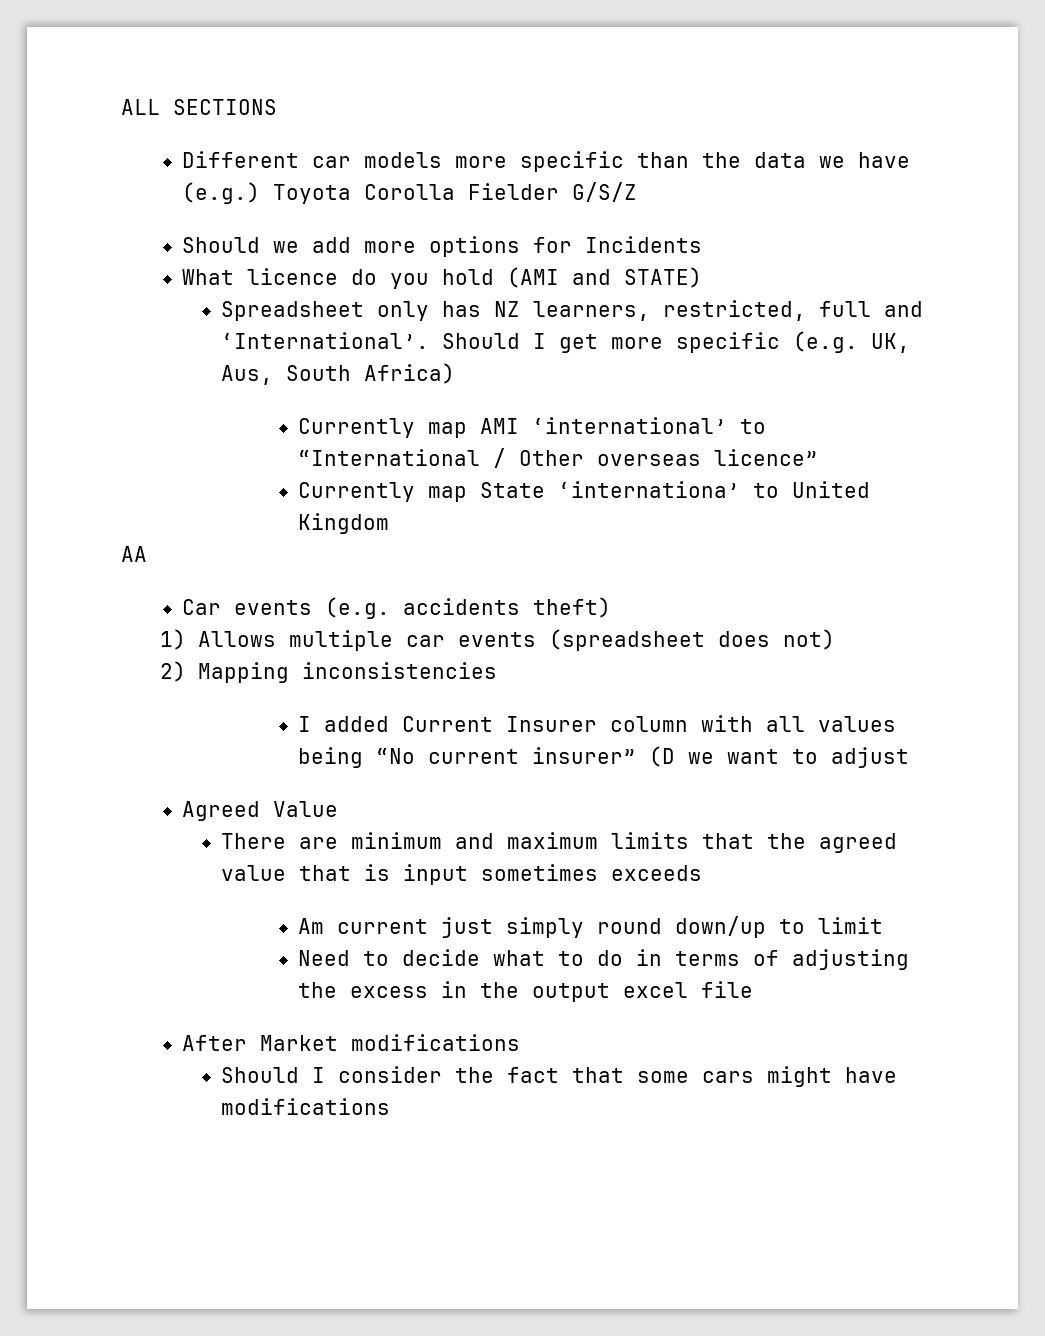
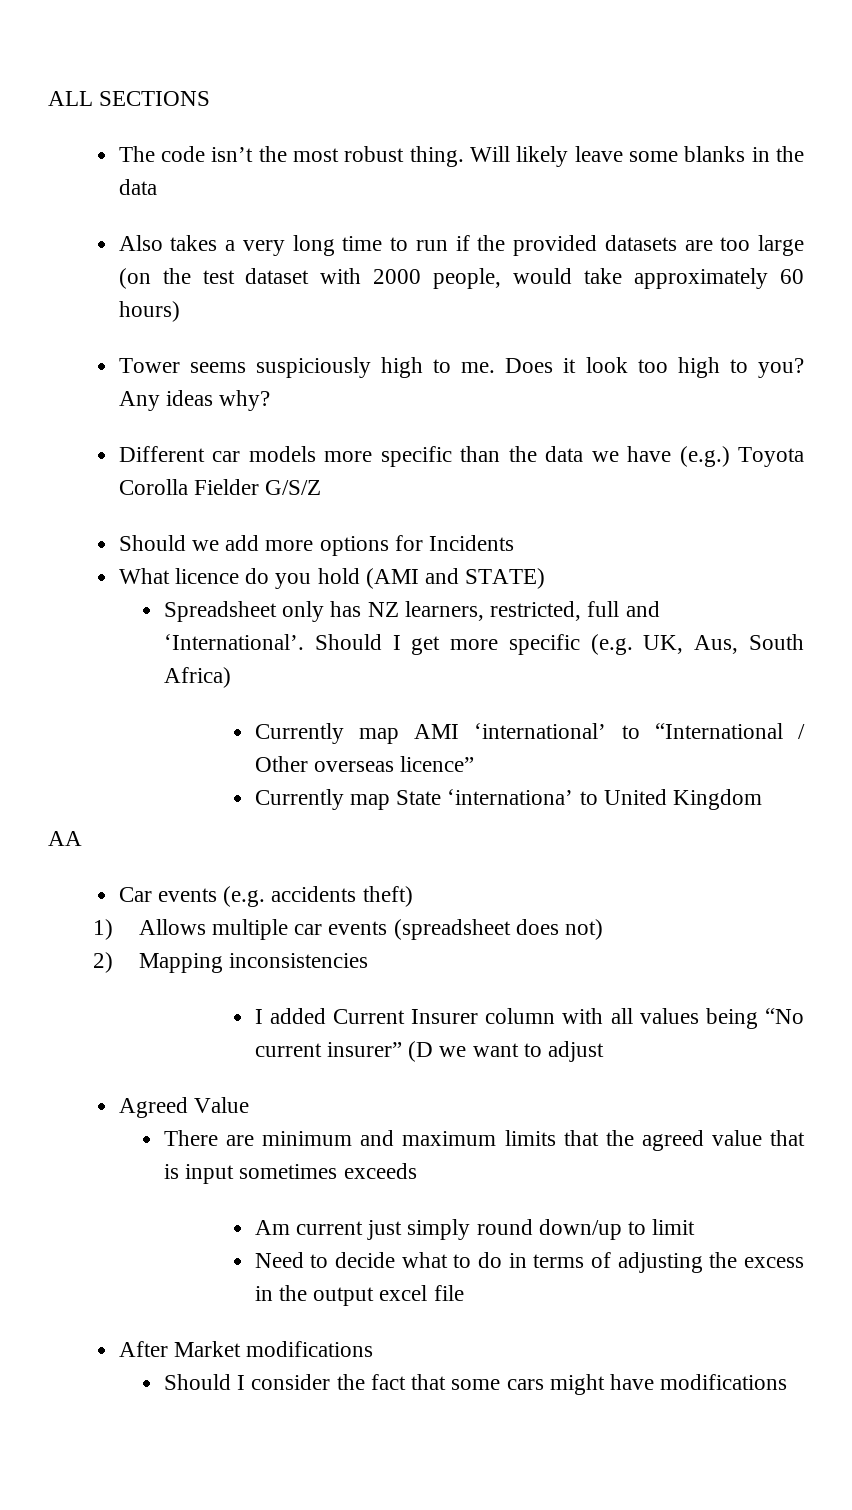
+ The code isn’t the most robust thing. Will likely leave some blanks in the data
+ Also takes a very long time to run if the provided datasets are too large (on the test dataset with 2000 people, would take approximately 60 hours)
+ Tower seems suspiciously high to me. Does it look too high to you? Any ideas why?

